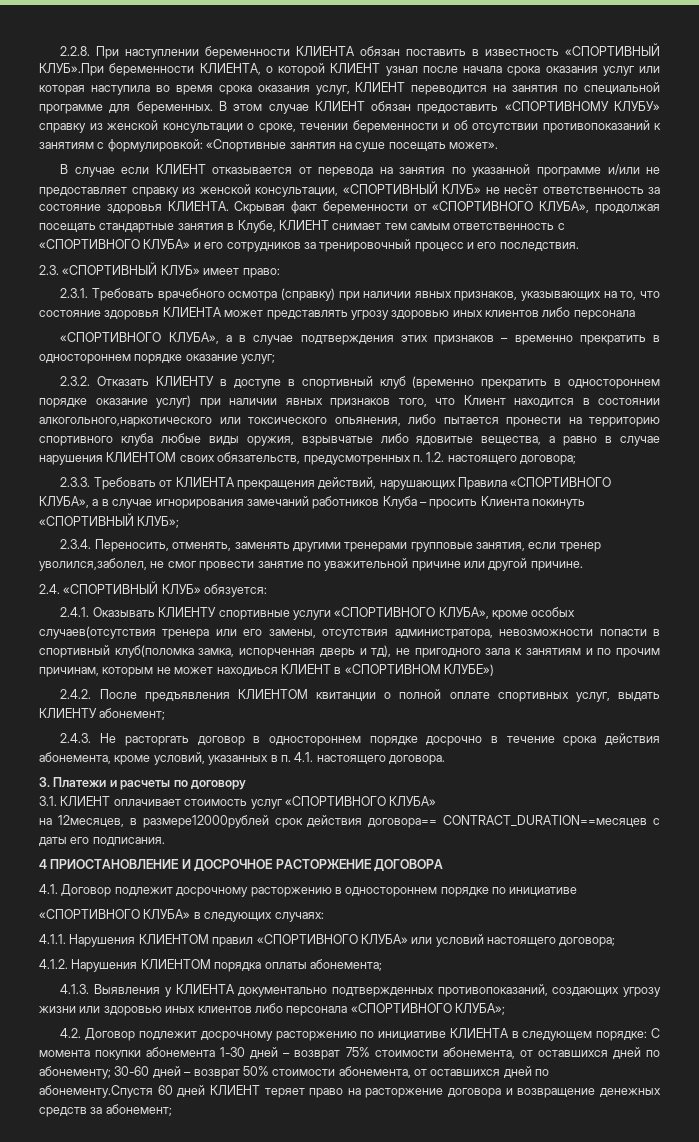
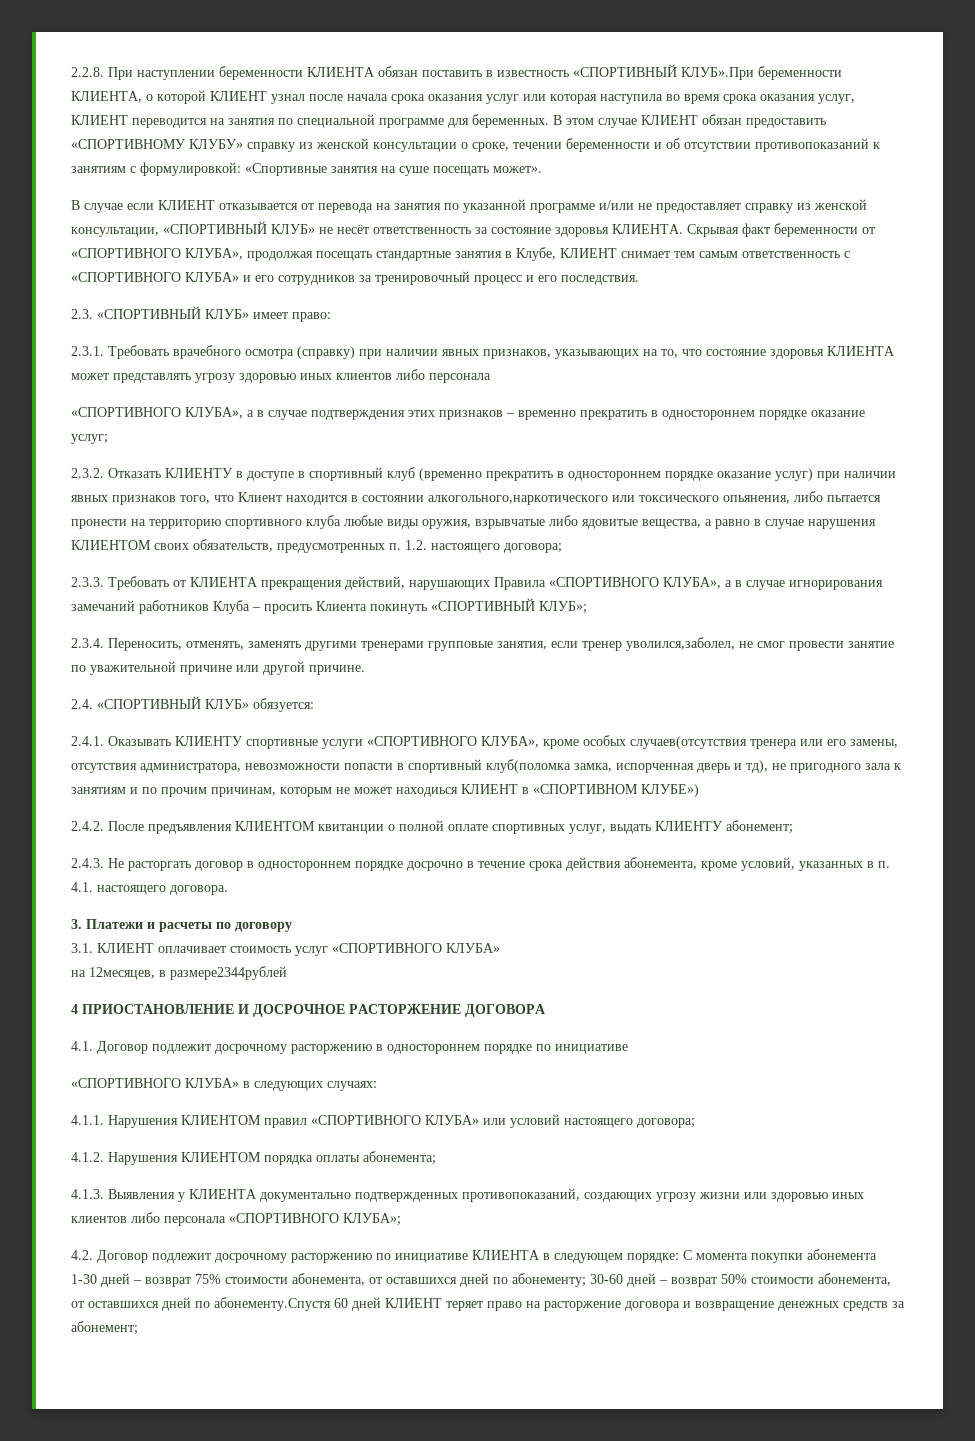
- на 12месяцев, в размере12000рублей срок действия договора== CONTRACT_DURATION==месяцев с даты его подписания.
+ на 12месяцев, в размере2344рублей

